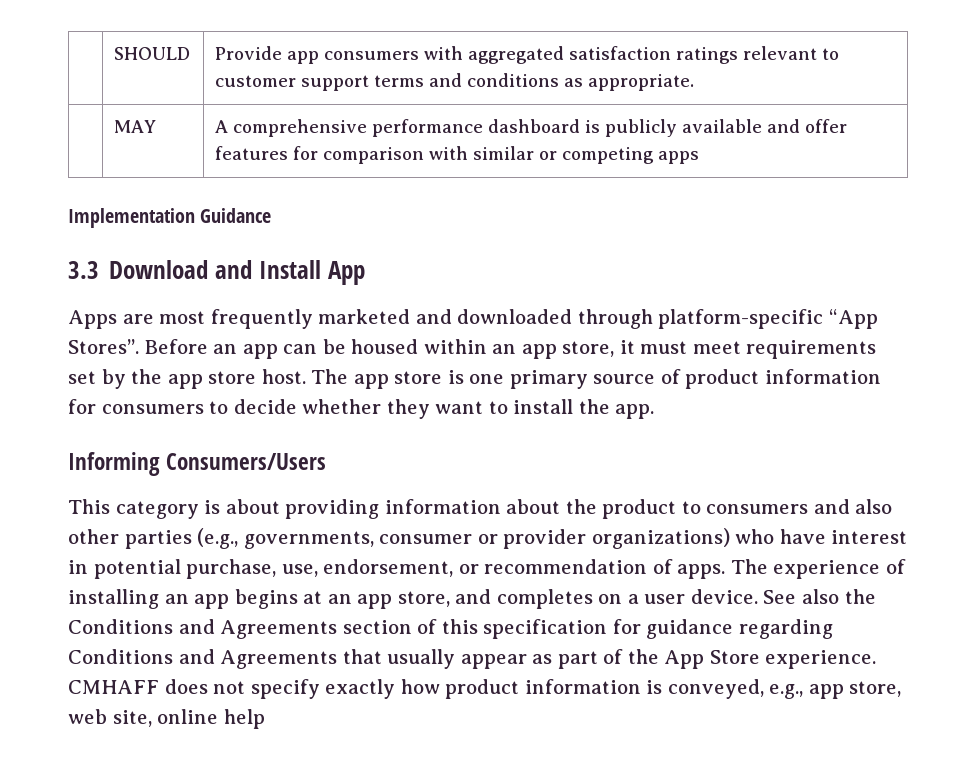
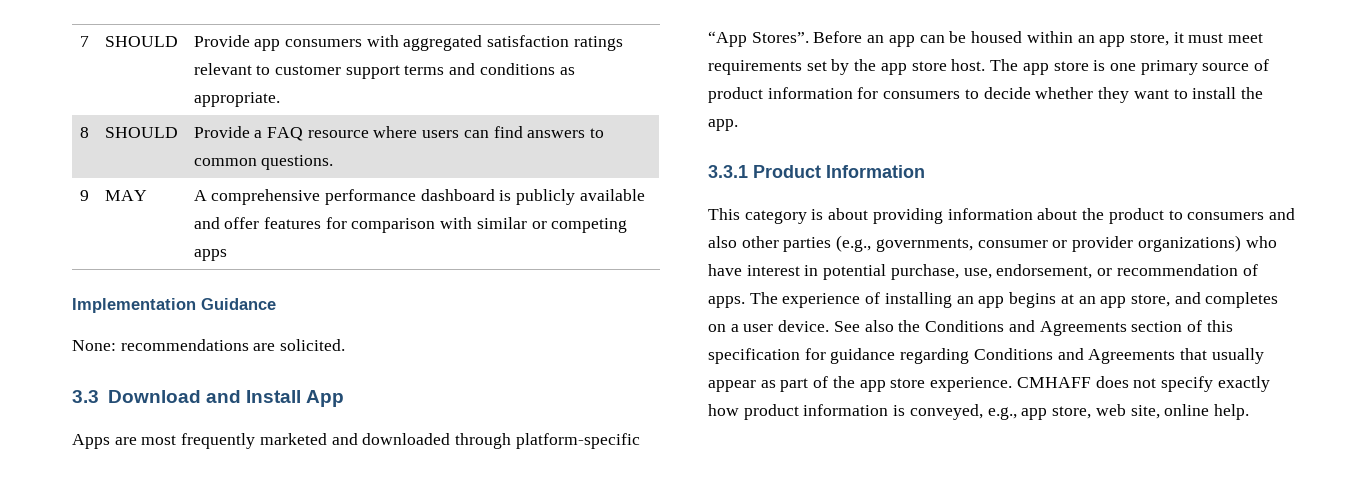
- | SHOULD | Provide app consumers with aggregated satisfaction ratings relevant to customer support terms and conditions as appropriate.
+ 7 | SHOULD | Provide app consumers with aggregated satisfaction ratings relevant to customer support terms and conditions as appropriate.
- | MAY | A comprehensive performance dashboard is publicly available and offer features for comparison with similar or competing apps
+ 8 | SHOULD | Provide a FAQ resource where users can find answers to common questions.
+ 9 | MAY | A comprehensive performance dashboard is publicly available and offer features for comparison with similar or competing apps
+ None: recommendations are solicited.
- Informing Consumers/Users
+ 3.3.1 Product Information
- See also the Conditions and Agreements section of this specification for guidance regarding Conditions and Agreements that usually appear as part of the App Store experience.
+ See also the Conditions and Agreements section of this specification for guidance regarding Conditions and Agreements that usually appear as part of the app store experience.
- CMHAFF does not specify exactly how product information is conveyed, e.g., app store, web site, online help
+ CMHAFF does not specify exactly how product information is conveyed, e.g., app store, web site, online help.

